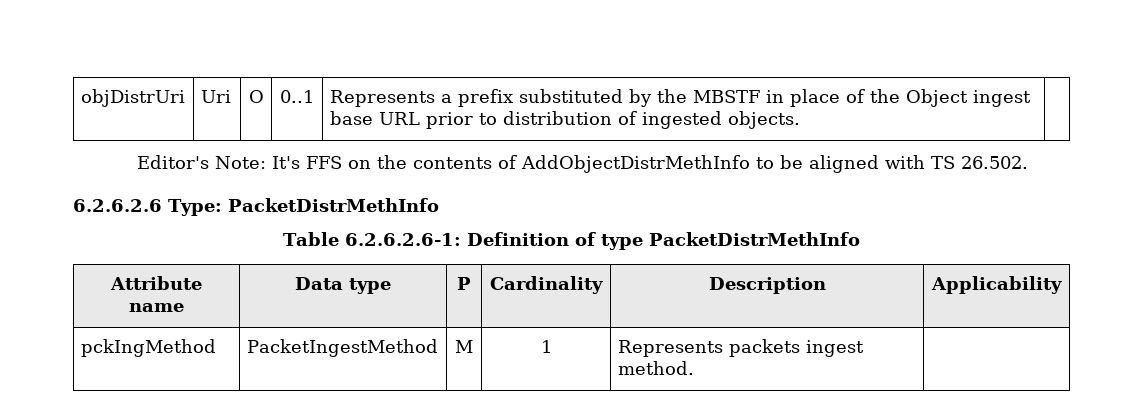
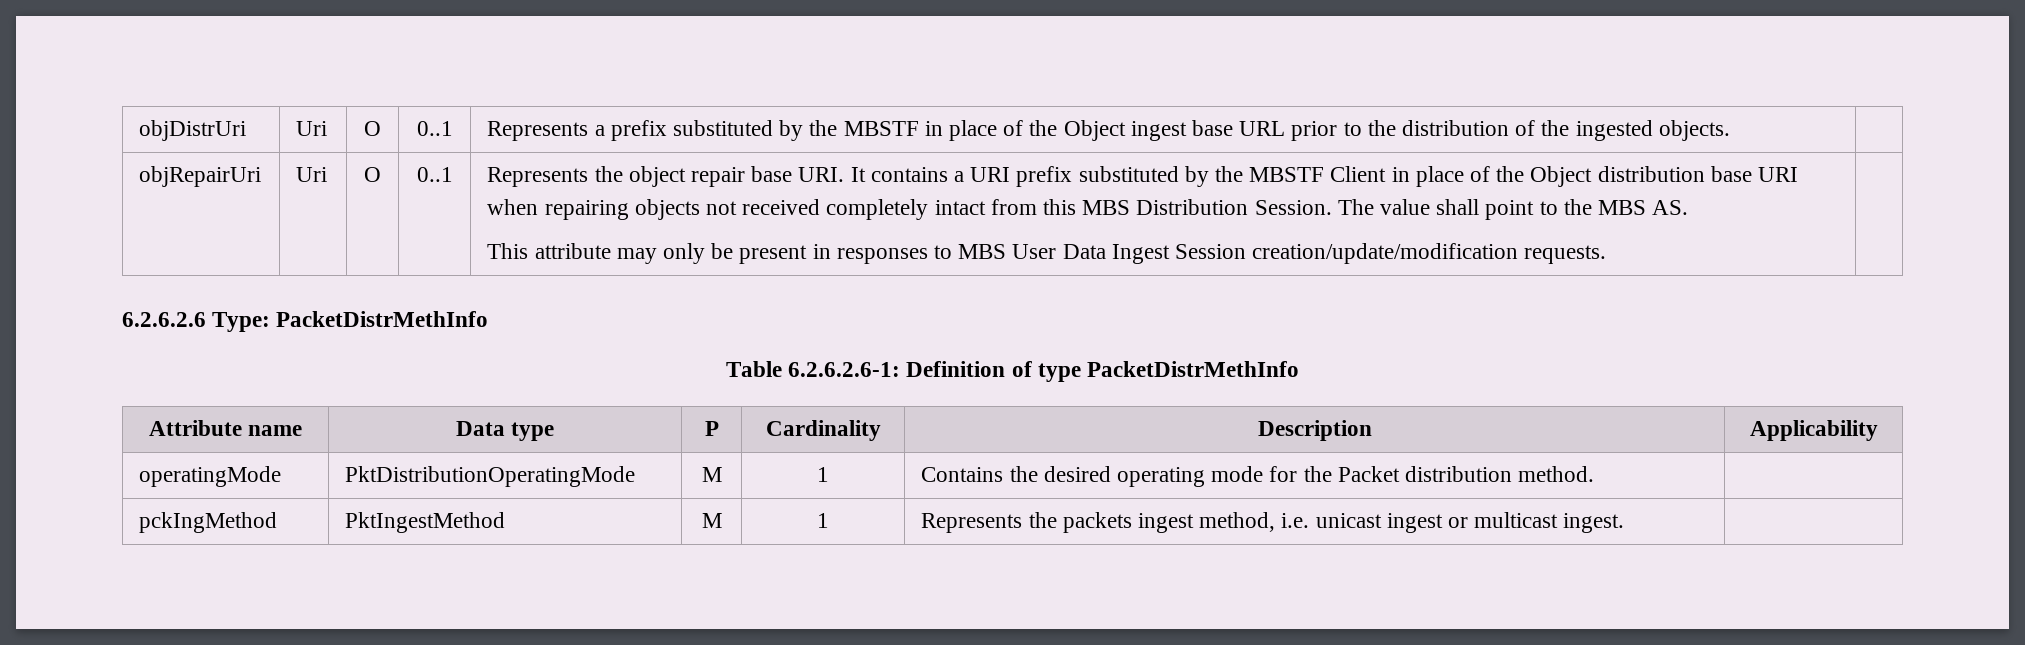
- objDistrUri | Uri | O | 0..1 | Represents a prefix substituted by the MBSTF in place of the Object ingest base URL prior to distribution of ingested objects. |
+ objDistrUri | Uri | O | 0..1 | Represents a prefix substituted by the MBSTF in place of the Object ingest base URL prior to the distribution of the ingested objects. |
- Editor's Note: It's FFS on the contents of AddObjectDistrMethInfo to be aligned with TS 26.502.
+ objRepairUri | Uri | O | 0..1 | Represents the object repair base URI. It contains a URI prefix substituted by the MBSTF Client in place of the Object distribution base URI when repairing objects not received completely intact from this MBS Distribution Session. The value shall point to the MBS AS.
+ This attribute may only be present in responses to MBS User Data Ingest Session creation/update/modification requests.
+ operatingMode | PktDistributionOperatingMode | M | 1 | Contains the desired operating mode for the Packet distribution method. |
- pckIngMethod | PacketIngestMethod | M | 1 | Represents packets ingest method. |
+ pckIngMethod | PktIngestMethod | M | 1 | Represents the packets ingest method, i.e. unicast ingest or multicast ingest. |

